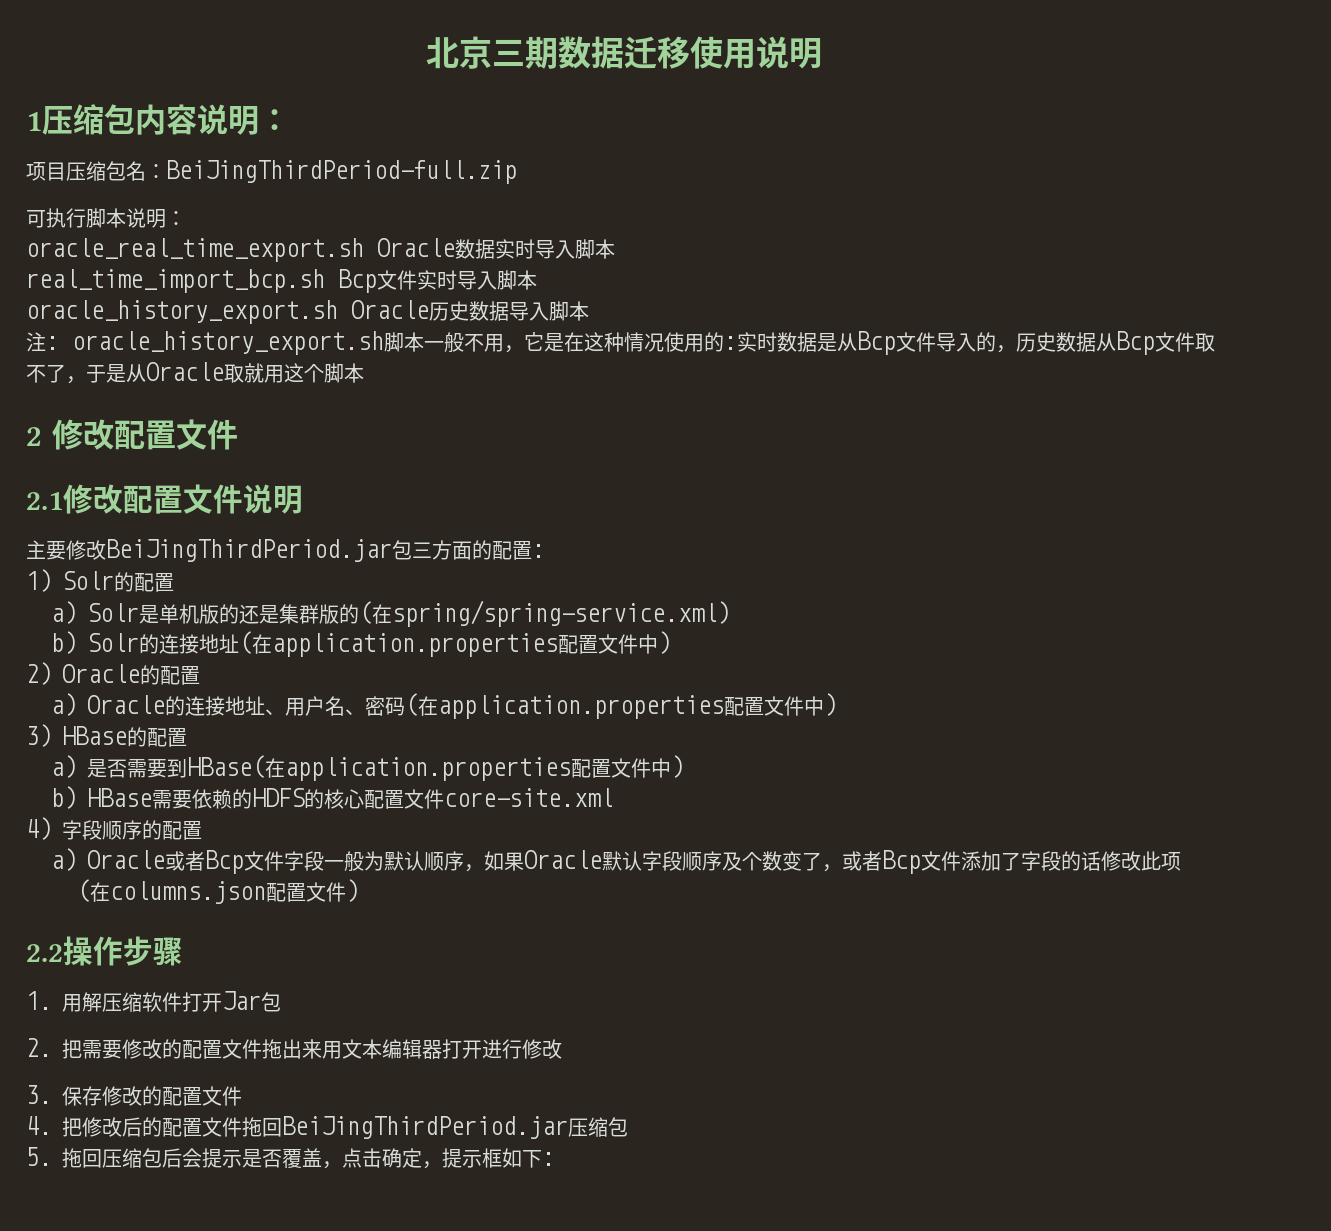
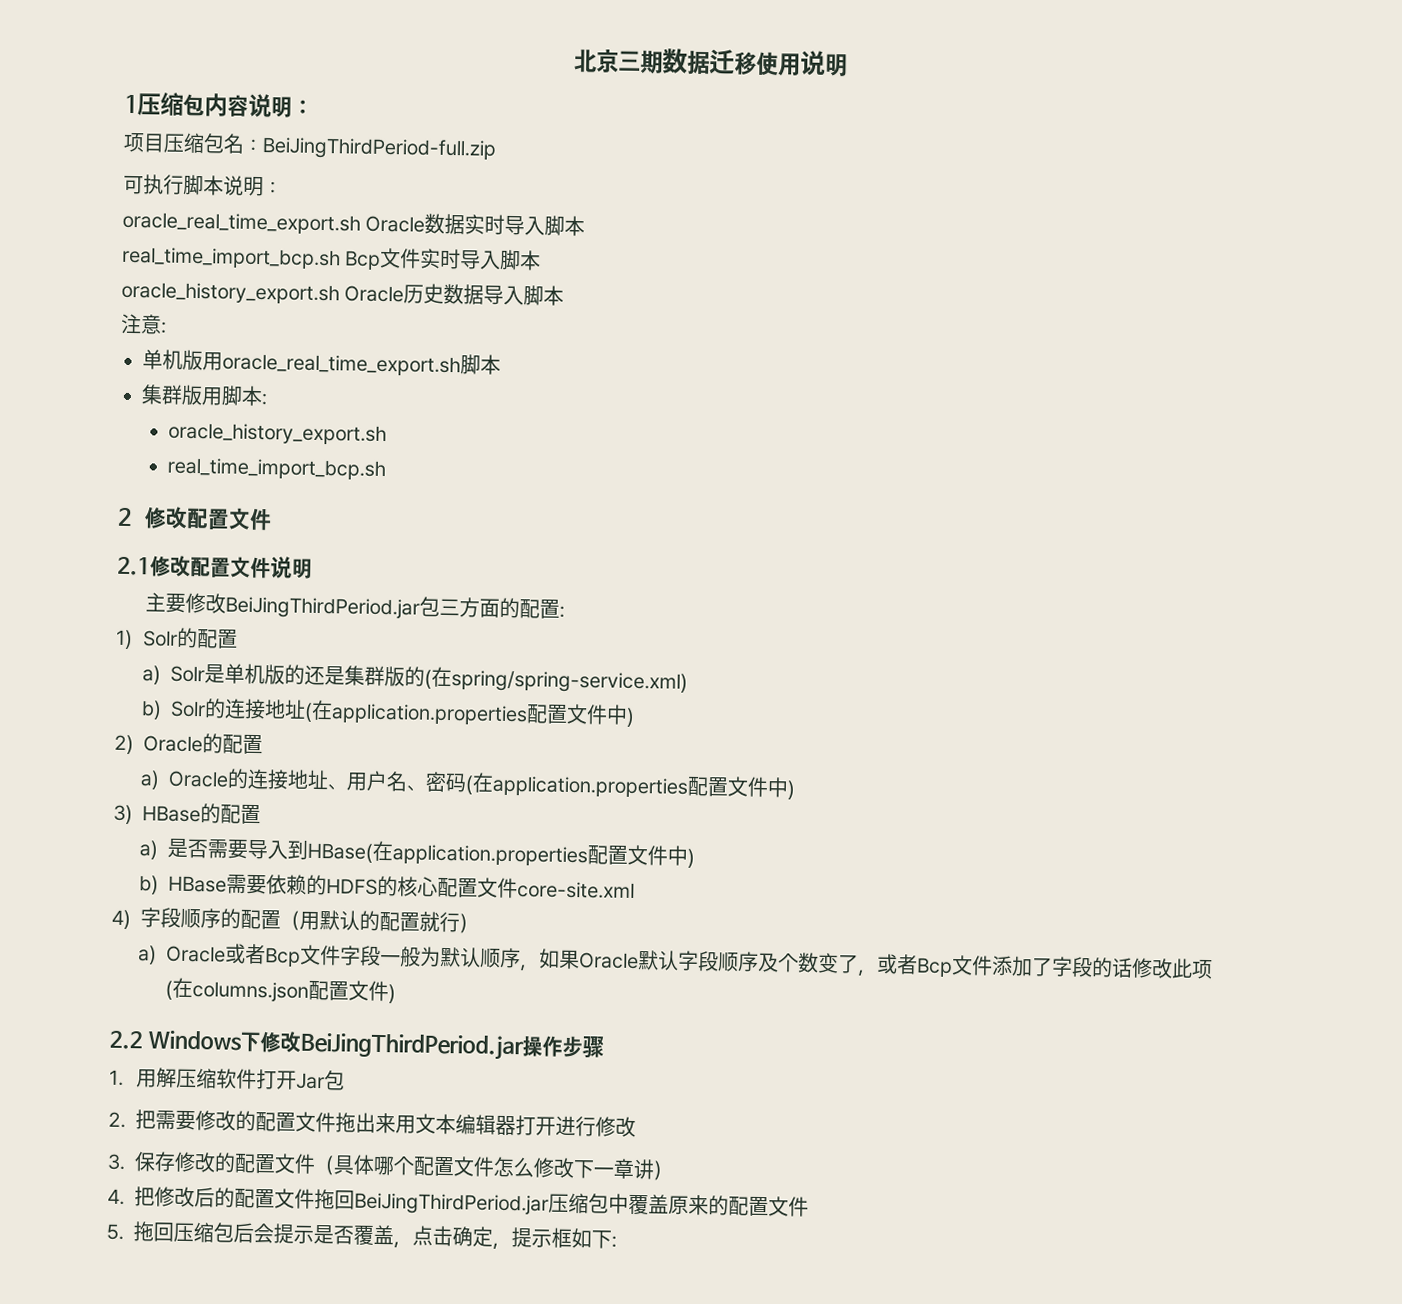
- 注: oracle_history_export.sh脚本一般不用，它是在这种情况使用的:实时数据是从Bcp文件导入的，历史数据从Bcp文件取不了，于是从Oracle取就用这个脚本
+ 注意:
+ 单机版用oracle_real_time_export.sh脚本
+ 集群版用脚本:
+ oracle_history_export.sh
+ real_time_import_bcp.sh
- a)是否需要到HBase(在application.properties配置文件中)
+ a)是否需要导入到HBase(在application.properties配置文件中)
- 4)字段顺序的配置
+ 4)字段顺序的配置（用默认的配置就行）
- 2.2操作步骤
+ 2.2 Windows下修改BeiJingThirdPeriod.jar操作步骤
- 3.保存修改的配置文件
+ 3.保存修改的配置文件（具体哪个配置文件怎么修改下一章讲）
- 4.把修改后的配置文件拖回BeiJingThirdPeriod.jar压缩包
+ 4.把修改后的配置文件拖回BeiJingThirdPeriod.jar压缩包中覆盖原来的配置文件

